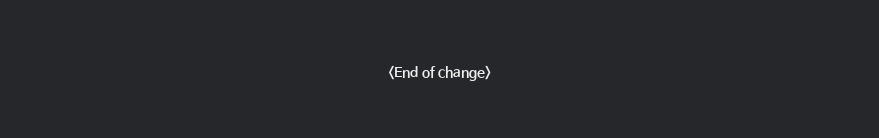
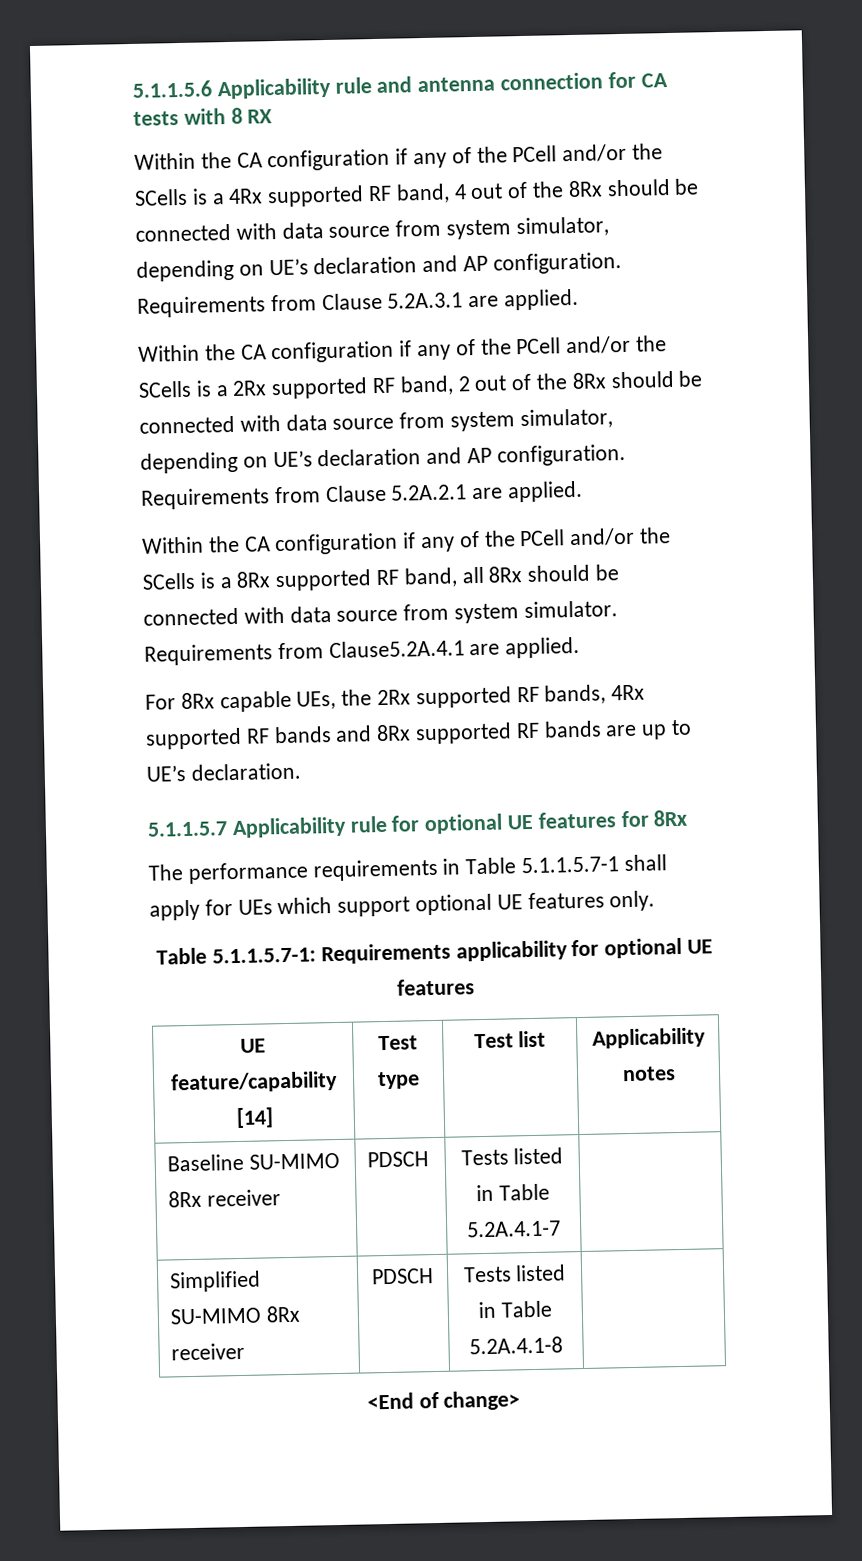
+ 5.1.1.5.6 Applicability rule and antenna connection for CA tests with 8 RX
+ Within the CA configuration if any of the PCell and/or the SCells is a 4Rx supported RF band, 4 out of the 8Rx should be connected with data source from system simulator, depending on UE’s declaration and AP configuration. Requirements from Clause 5.2A.3.1 are applied.
+ Within the CA configuration if any of the PCell and/or the SCells is a 2Rx supported RF band, 2 out of the 8Rx should be connected with data source from system simulator, depending on UE’s declaration and AP configuration. Requirements from Clause 5.2A.2.1 are applied.
+ Within the CA configuration if any of the PCell and/or the SCells is a 8Rx supported RF band, all 8Rx should be connected with data source from system simulator. Requirements from Clause5.2A.4.1 are applied.
+ For 8Rx capable UEs, the 2Rx supported RF bands, 4Rx supported RF bands and 8Rx supported RF bands are up to UE’s declaration.
+ 5.1.1.5.7 Applicability rule for optional UE features for 8Rx
+ The performance requirements in Table 5.1.1.5.7-1 shall apply for UEs which support optional UE features only.
+ Table 5.1.1.5.7-1: Requirements applicability for optional UE features
+ UE feature/capability [14] | Test type | Test list | Applicability notes
+ Baseline SU-MIMO 8Rx receiver | PDSCH | Tests listed in Table 5.2A.4.1-7 |
+ Simplified SU-MIMO 8Rx receiver | PDSCH | Tests listed in Table 5.2A.4.1-8 |

